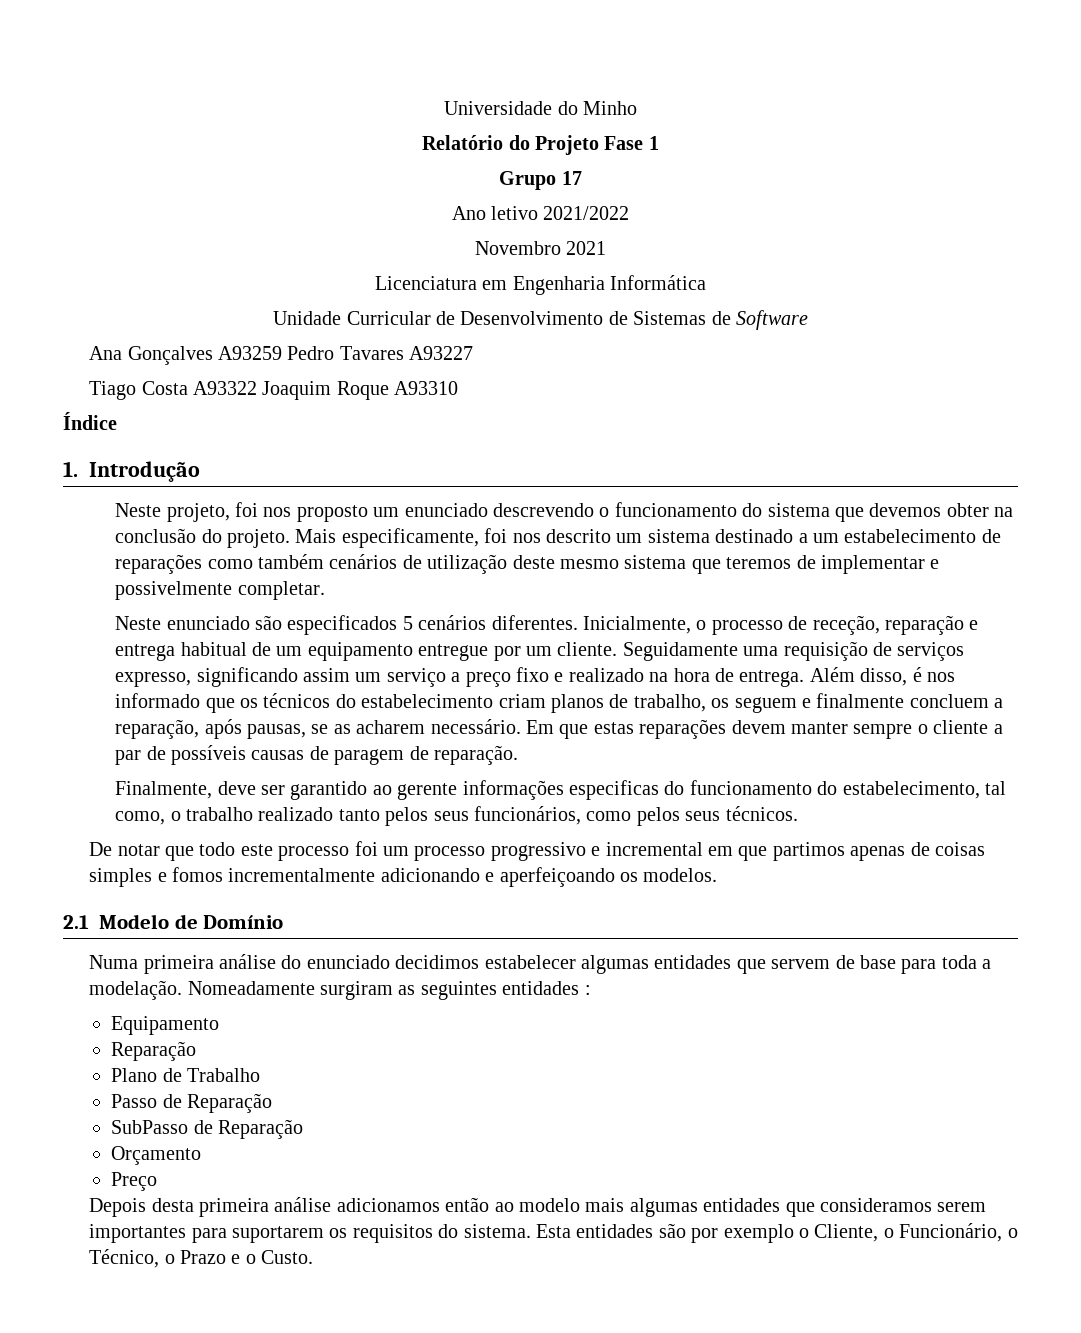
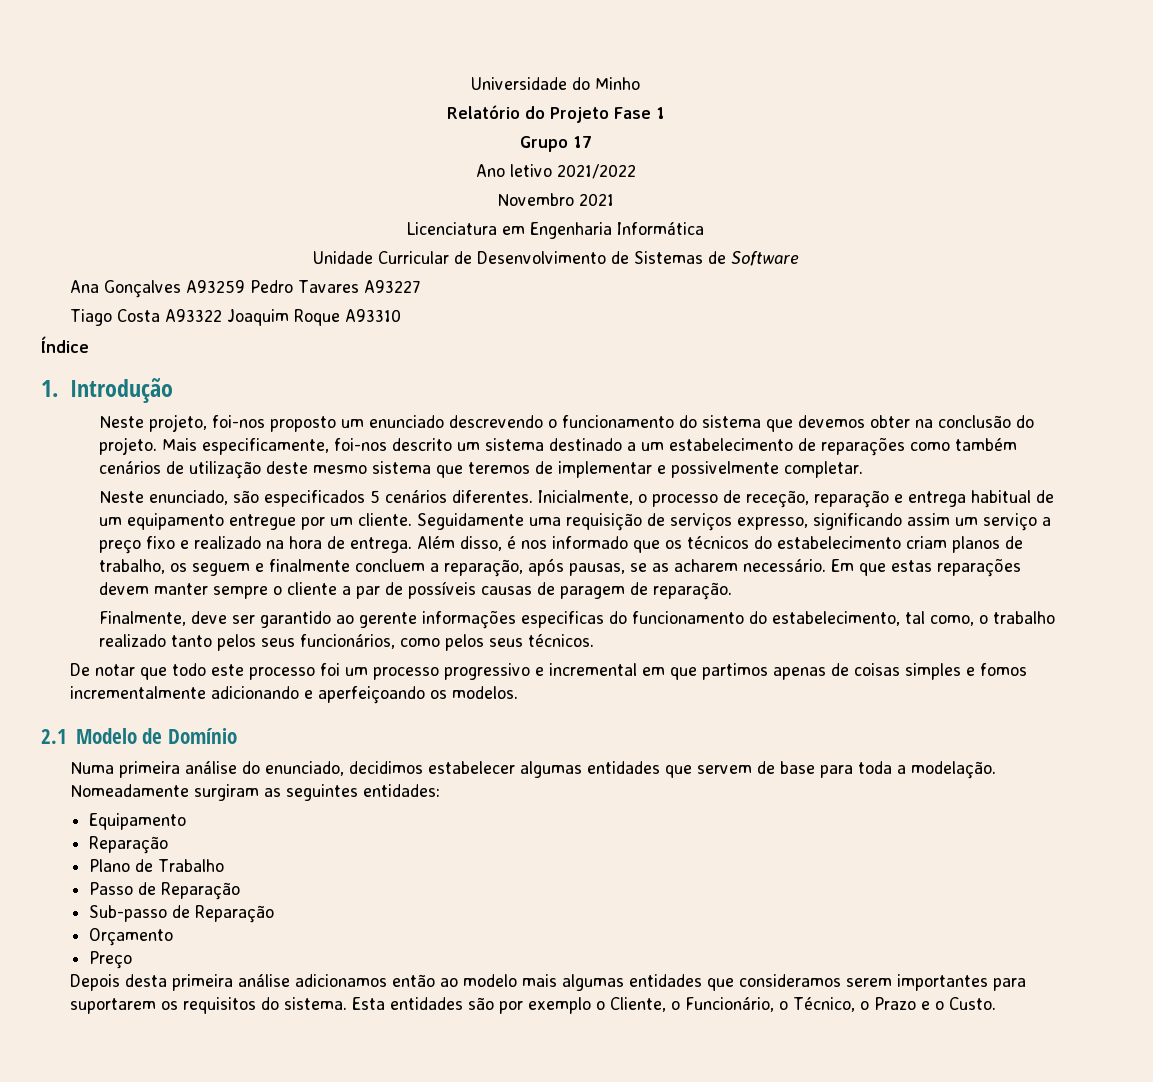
- Neste projeto, foi nos proposto um enunciado descrevendo o funcionamento do sistema que devemos obter na conclusão do projeto.
+ Neste projeto, foi-nos proposto um enunciado descrevendo o funcionamento do sistema que devemos obter na conclusão do projeto.
- Mais especificamente, foi nos descrito um sistema destinado a um estabelecimento de reparações como também cenários de utilização deste mesmo sistema que teremos de implementar e possivelmente completar.
+ Mais especificamente, foi-nos descrito um sistema destinado a um estabelecimento de reparações como também cenários de utilização deste mesmo sistema que teremos de implementar e possivelmente completar.
- Neste enunciado são especificados 5 cenários diferentes.
+ Neste enunciado, são especificados 5 cenários diferentes.
- Numa primeira análise do enunciado decidimos estabelecer algumas entidades que servem de base para toda a modelação.
+ Numa primeira análise do enunciado, decidimos estabelecer algumas entidades que servem de base para toda a modelação.
- Nomeadamente surgiram as seguintes entidades :
+ Nomeadamente surgiram as seguintes entidades:
- SubPasso de Reparação
+ Sub-passo de Reparação

